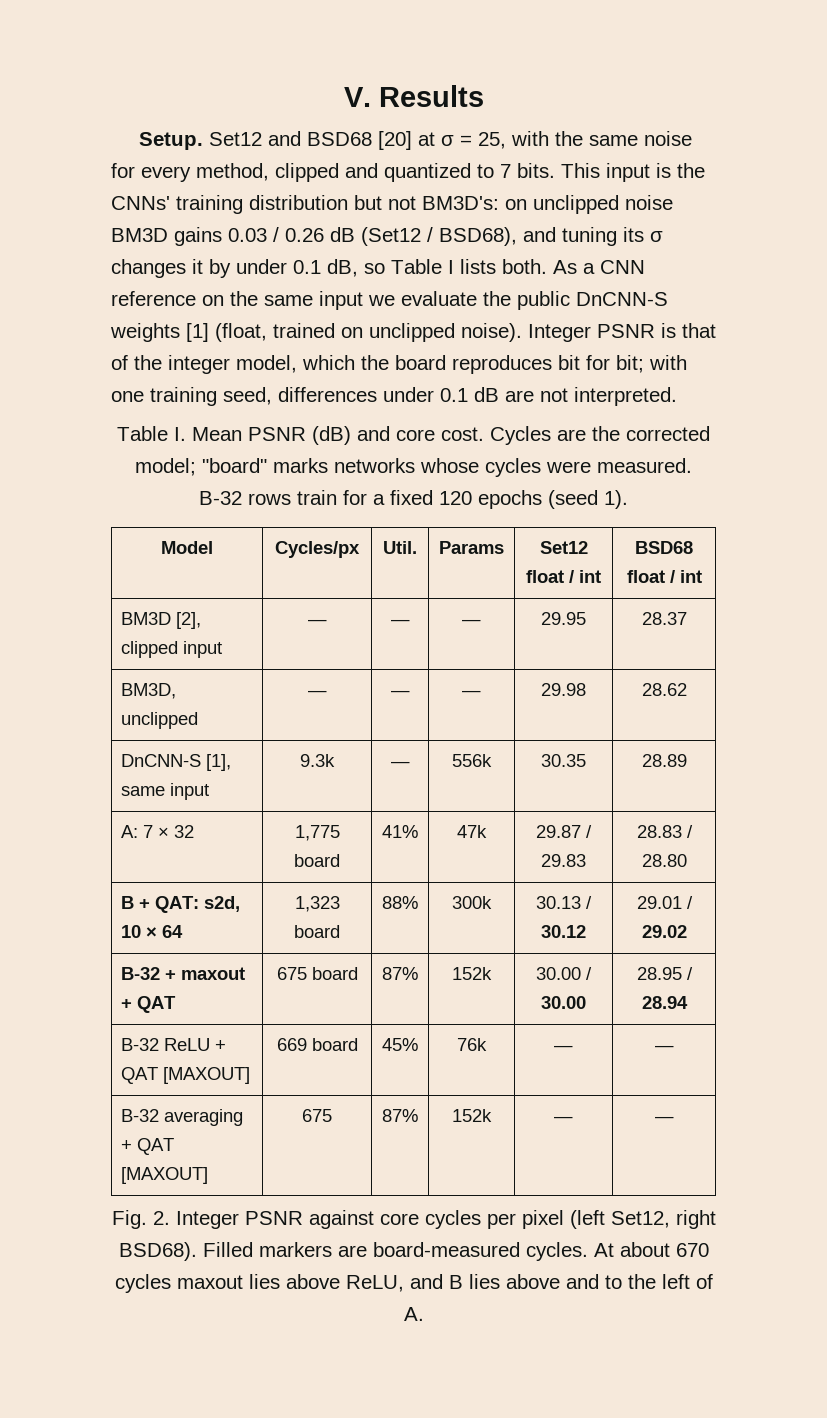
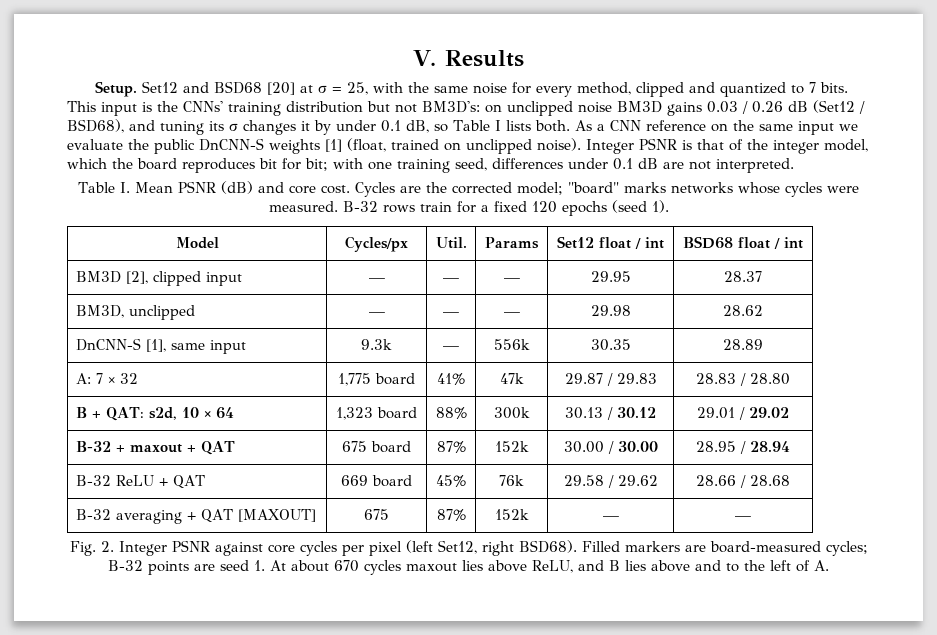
- B-32 ReLU + QAT [MAXOUT] | 669 board | 45% | 76k | — | —
+ B-32 ReLU + QAT | 669 board | 45% | 76k | 29.58 / 29.62 | 28.66 / 28.68
- Filled markers are board-measured cycles. At about 670 cycles maxout lies above ReLU, and B lies above and to the left of A.
+ Filled markers are board-measured cycles; B-32 points are seed 1. At about 670 cycles maxout lies above ReLU, and B lies above and to the left of A.

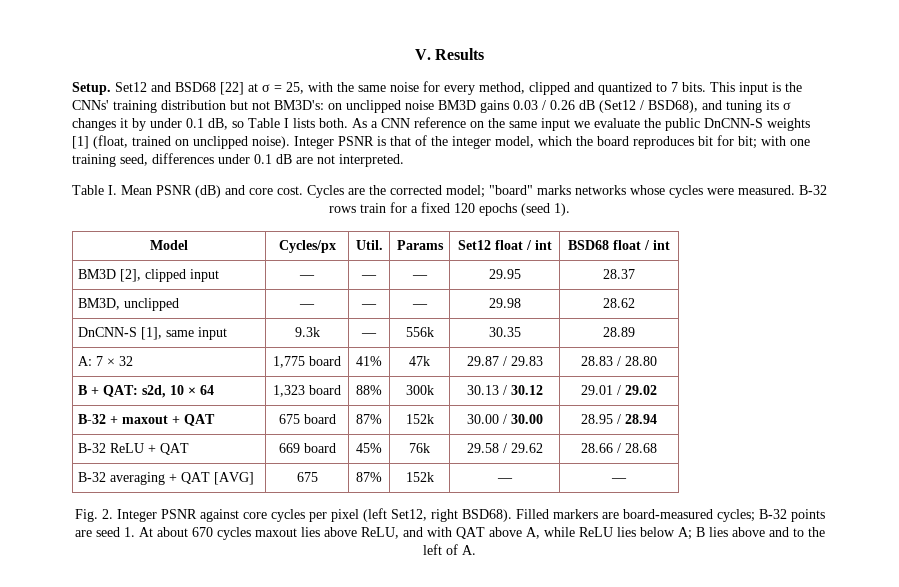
- Set12 and BSD68 [20] at σ = 25, with the same noise for every method, clipped and quantized to 7 bits.
+ Set12 and BSD68 [22] at σ = 25, with the same noise for every method, clipped and quantized to 7 bits.
- B-32 averaging + QAT [MAXOUT] | 675 | 87% | 152k | — | —
+ B-32 averaging + QAT [AVG] | 675 | 87% | 152k | — | —
- Filled markers are board-measured cycles; B-32 points are seed 1. At about 670 cycles maxout lies above ReLU, and B lies above and to the left of A.
+ Filled markers are board-measured cycles; B-32 points are seed 1. At about 670 cycles maxout lies above ReLU, and with QAT above A, while ReLU lies below A; B lies above and to the left of A.

